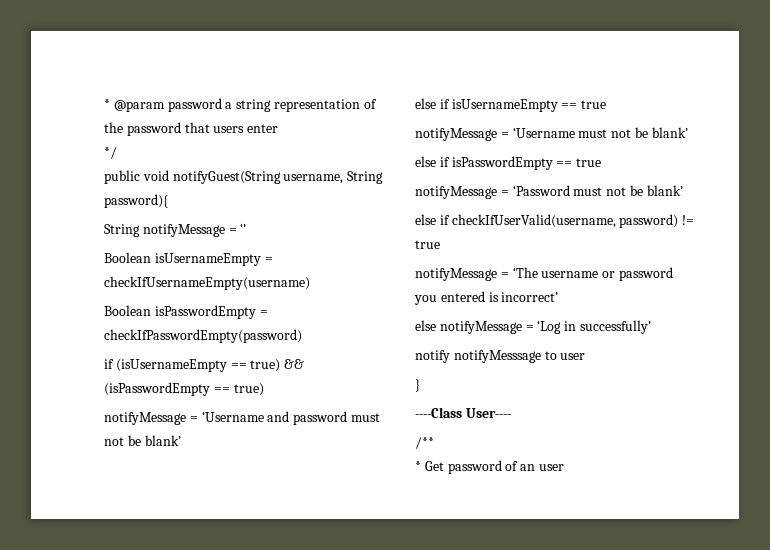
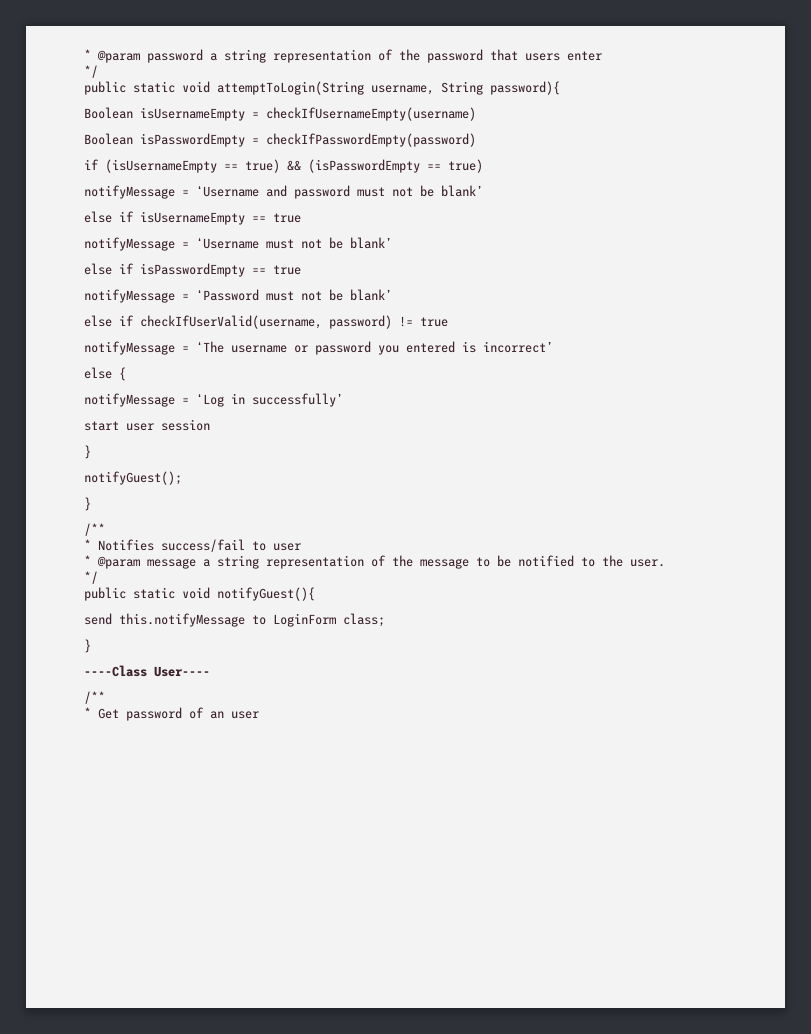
- public void notifyGuest(String username, String password){
+ public static void attemptToLogin(String username, String password){
- String notifyMessage = ‘’
- else notifyMessage = ‘Log in successfully’
+ else {
+ notifyMessage = ‘Log in successfully’
- notify notifyMesssage to user
+ start user session
+ }
+ notifyGuest();
+ }
+ /**
+ * Notifies success/fail to user
+ * @param message a string representation of the message to be notified to the user.
+ */
+ public static void notifyGuest(){
+ send this.notifyMessage to LoginForm class;

